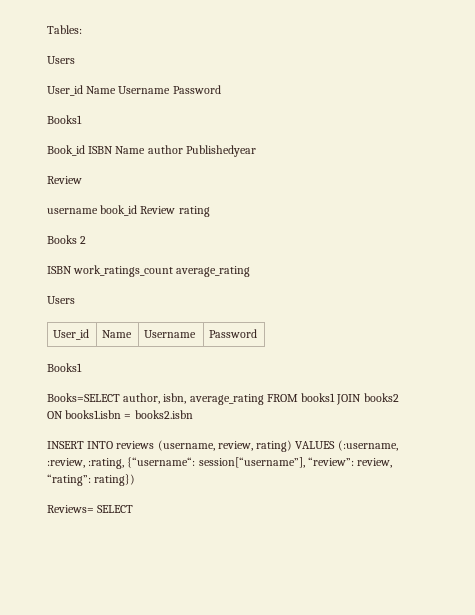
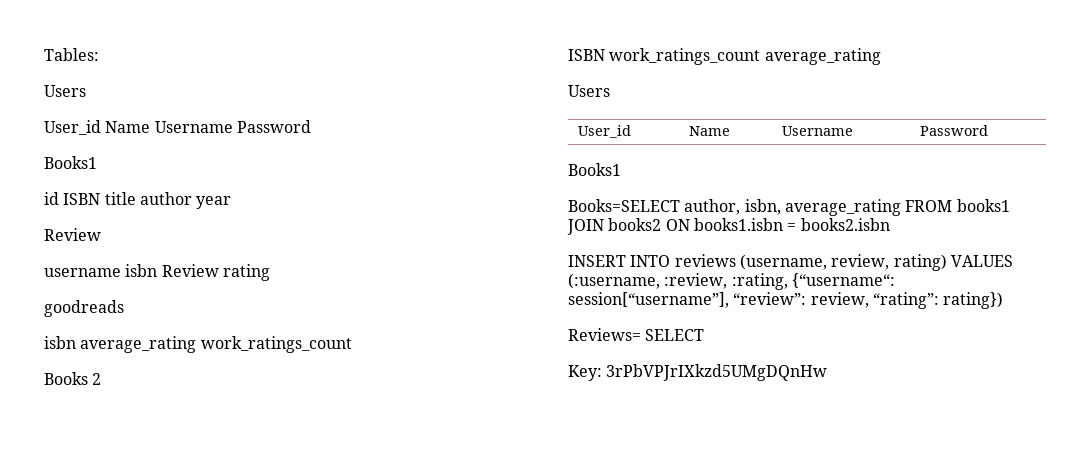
- Book_id ISBN Name author Publishedyear
+ id ISBN title author year
- username book_id Review rating
+ username isbn Review rating
+ goodreads
+ isbn average_rating work_ratings_count
+ Key: 3rPbVPJrIXkzd5UMgDQnHw

